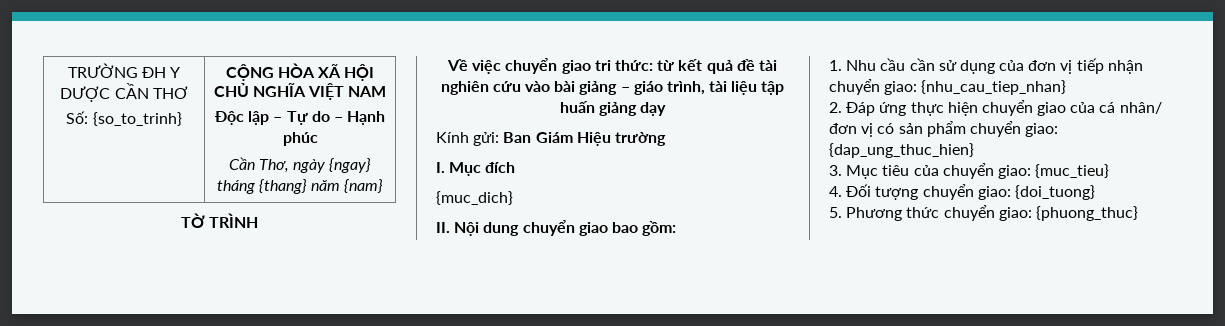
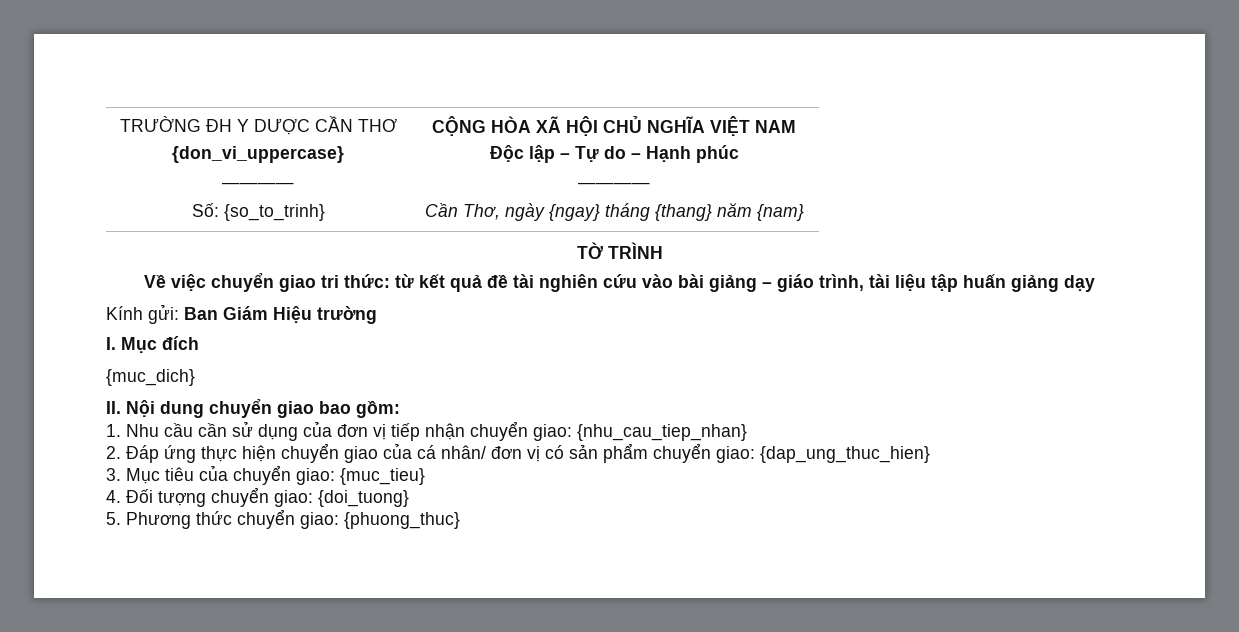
  TRƯỜNG ĐH Y DƯỢC CẦN THƠ
+ {don_vi_uppercase}
+ ————
  Số: {so_to_trinh} | CỘNG HÒA XÃ HỘI CHỦ NGHĨA VIỆT NAM
  Độc lập – Tự do – Hạnh phúc
+ ————

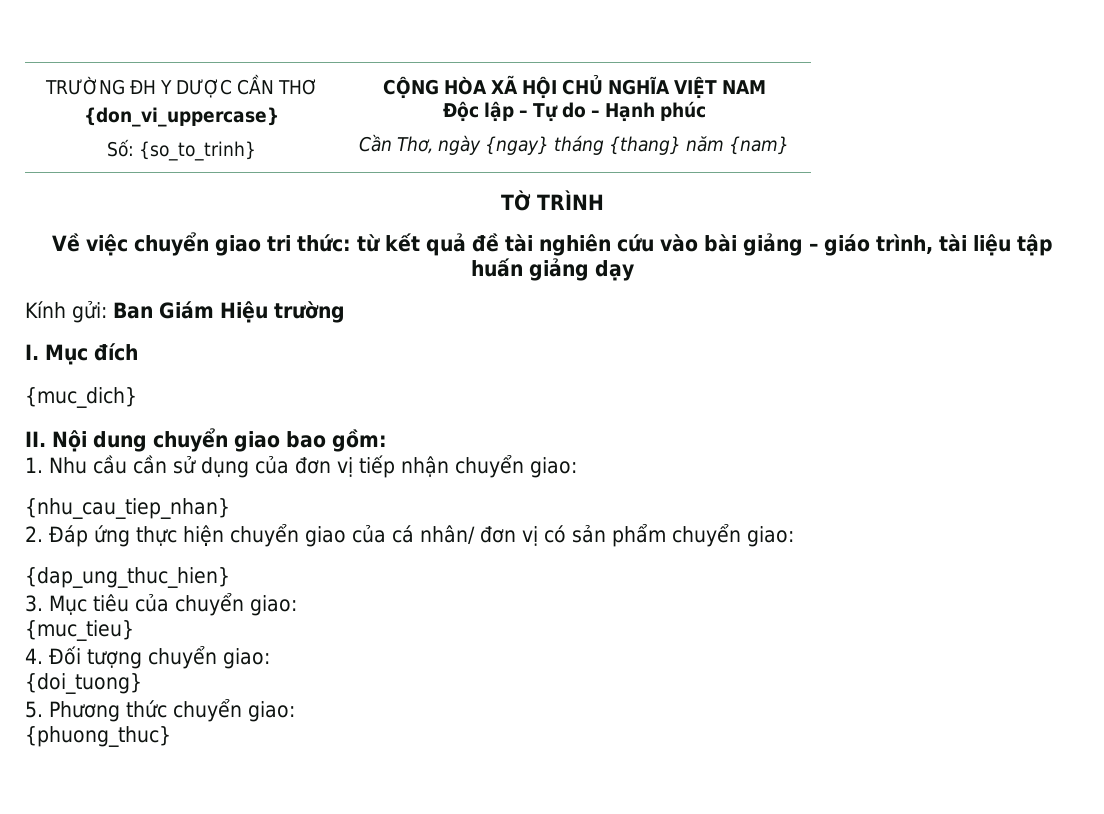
  TRƯỜNG ĐH Y DƯỢC CẦN THƠ
  {don_vi_uppercase}
- ————
  Số: {so_to_trinh} | CỘNG HÒA XÃ HỘI CHỦ NGHĨA VIỆT NAM
  Độc lập – Tự do – Hạnh phúc
- ————
- 1. Nhu cầu cần sử dụng của đơn vị tiếp nhận chuyển giao: {nhu_cau_tiep_nhan}
+ 1. Nhu cầu cần sử dụng của đơn vị tiếp nhận chuyển giao:
+ {nhu_cau_tiep_nhan}
- 2. Đáp ứng thực hiện chuyển giao của cá nhân/ đơn vị có sản phẩm chuyển giao: {dap_ung_thuc_hien}
+ 2. Đáp ứng thực hiện chuyển giao của cá nhân/ đơn vị có sản phẩm chuyển giao:
+ {dap_ung_thuc_hien}
- 3. Mục tiêu của chuyển giao: {muc_tieu}
+ 3. Mục tiêu của chuyển giao:
+ {muc_tieu}
- 4. Đối tượng chuyển giao: {doi_tuong}
+ 4. Đối tượng chuyển giao:
+ {doi_tuong}
- 5. Phương thức chuyển giao: {phuong_thuc}
+ 5. Phương thức chuyển giao:
+ {phuong_thuc}

